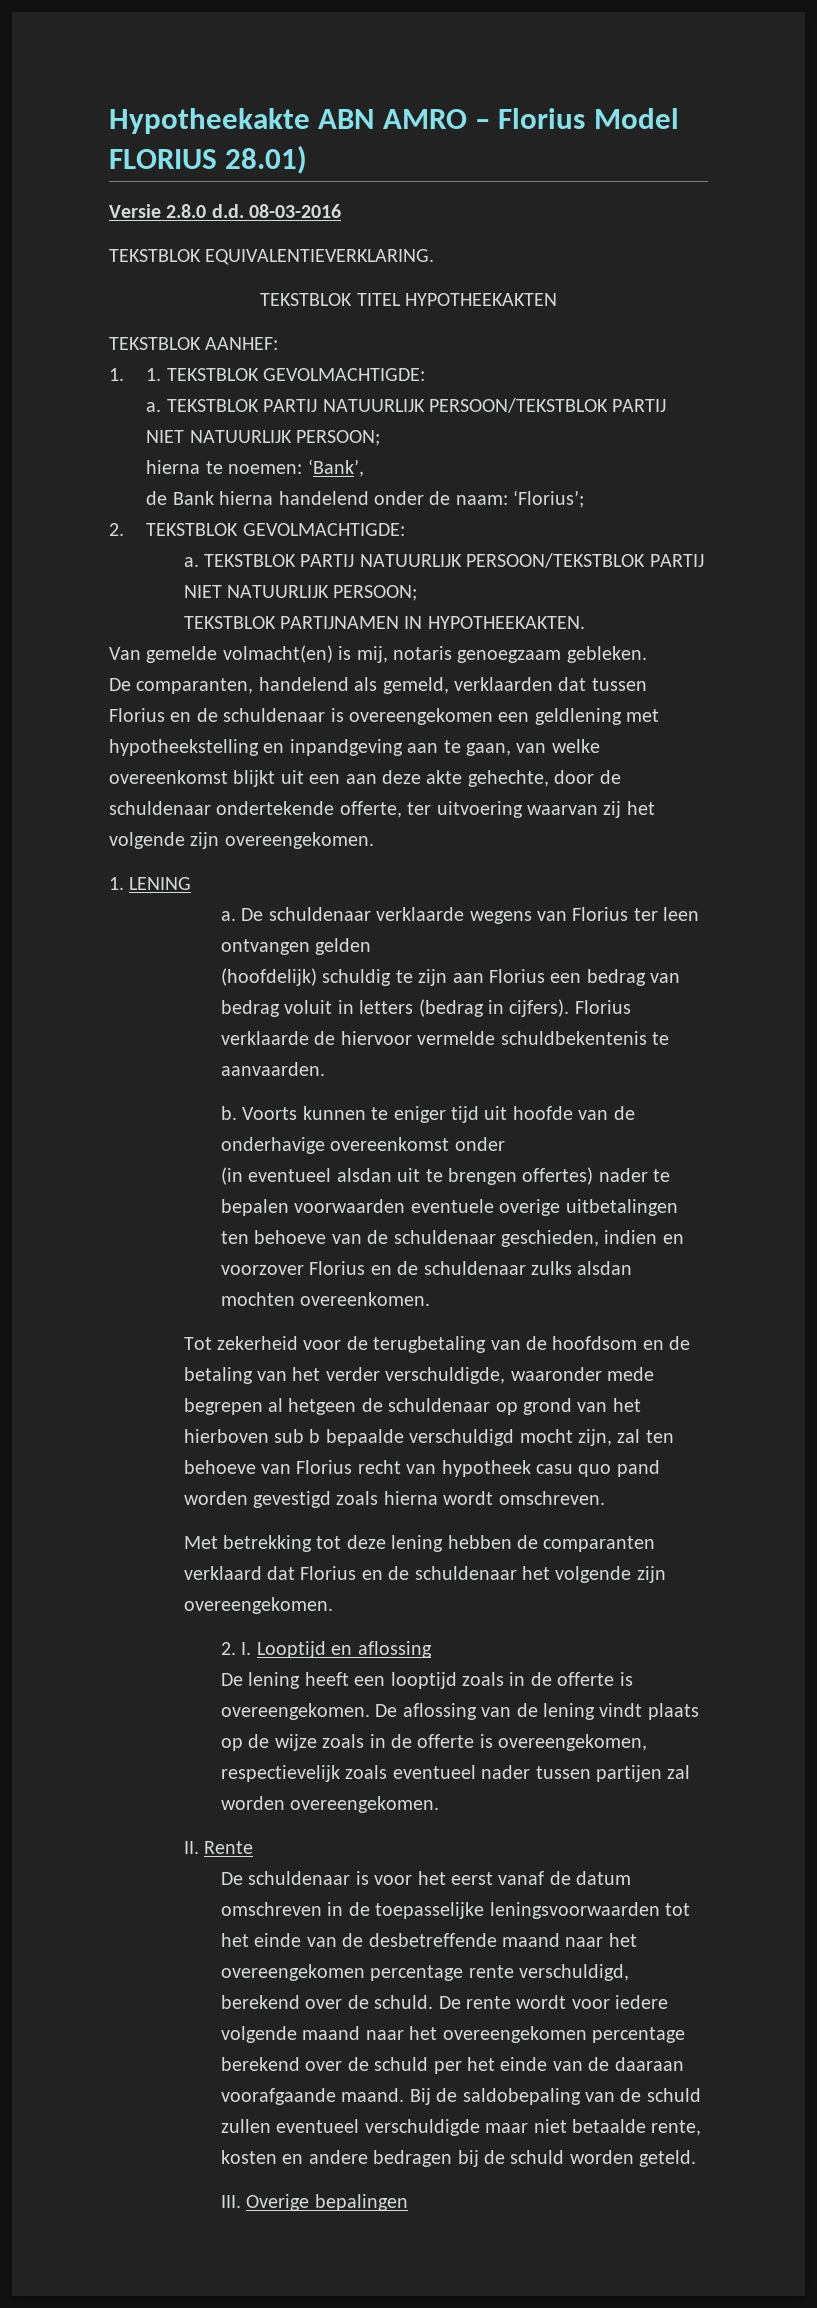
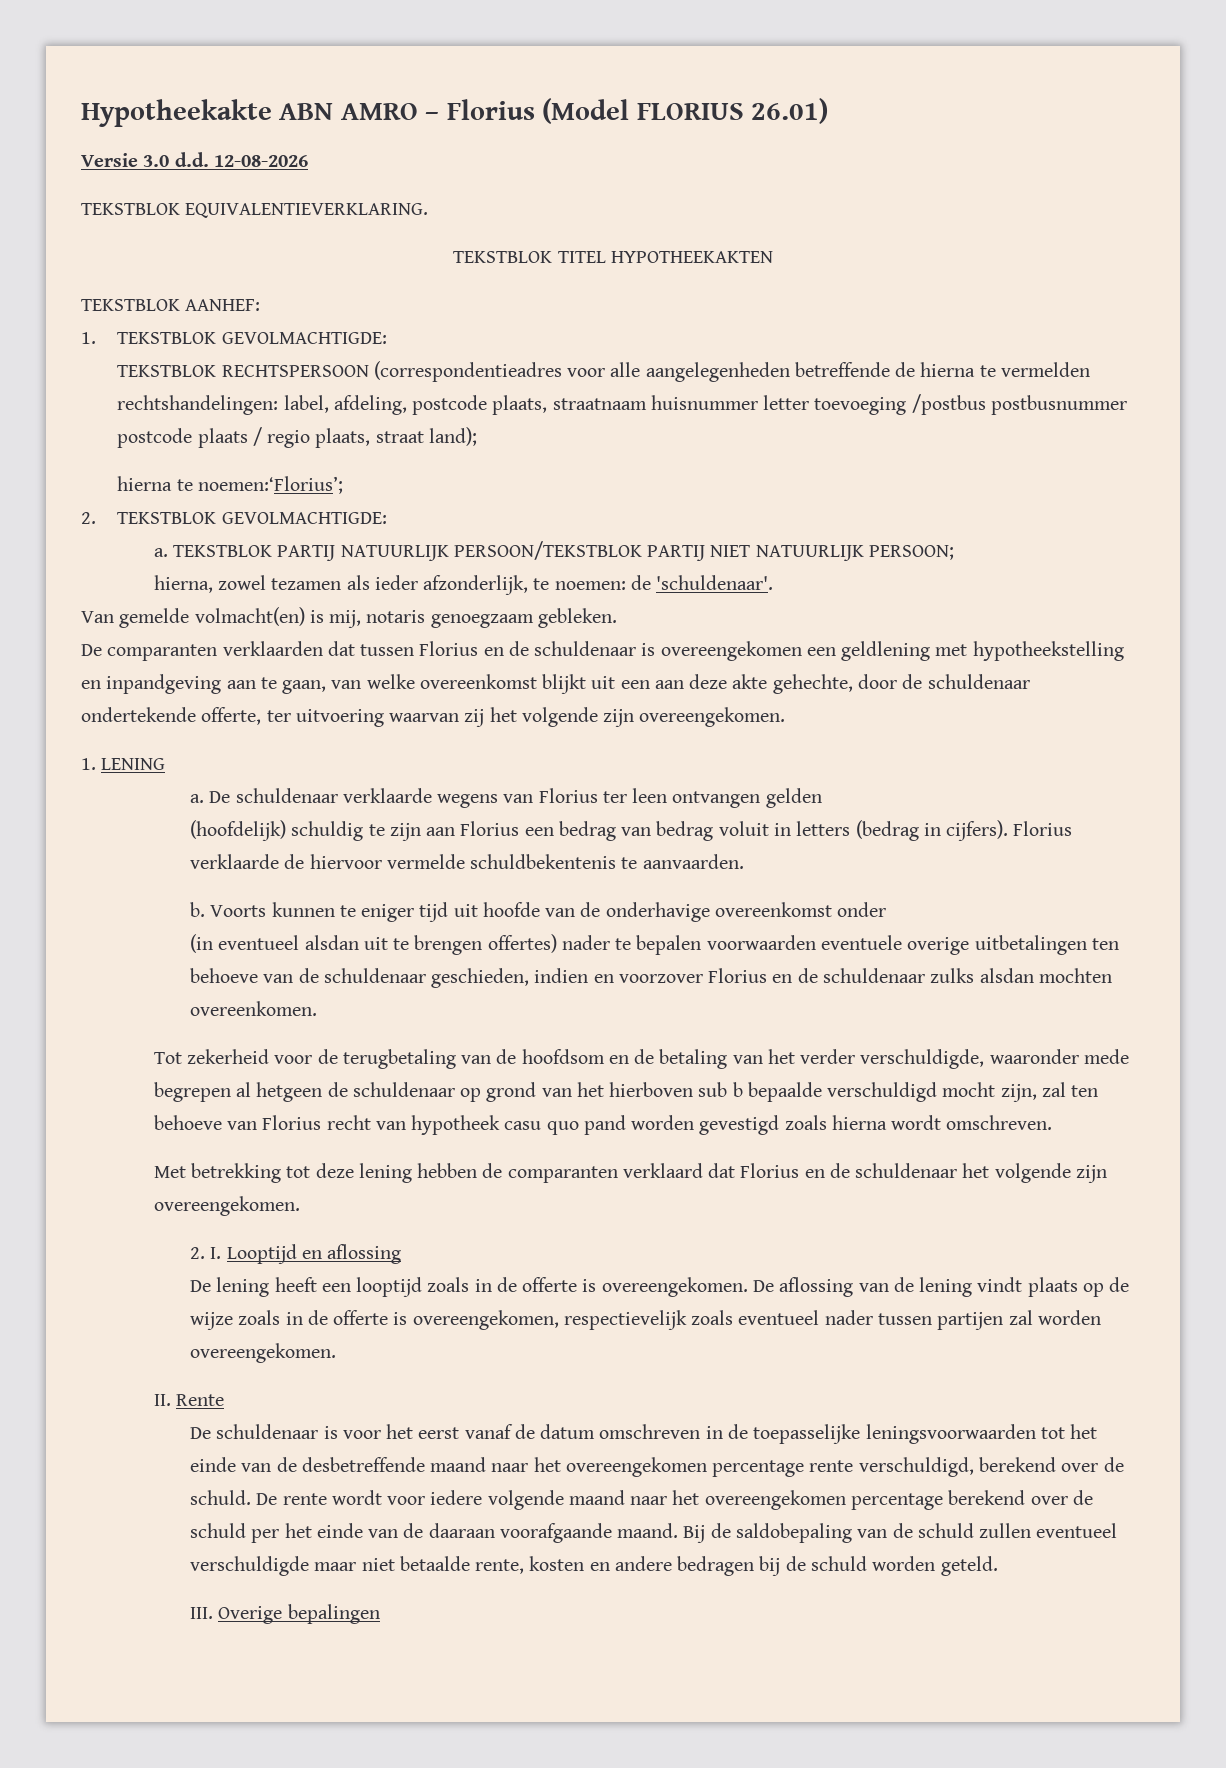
- Hypotheekakte ABN AMRO – Florius Model FLORIUS 28.01)
- Versie 2.8.0 d.d. 08-03-2016
+ Hypotheekakte ABN AMRO – Florius (Model FLORIUS 26.01)
+ Versie 3.0 d.d. 12-08-2026
- 1. 1. TEKSTBLOK GEVOLMACHTIGDE:
- a. TEKSTBLOK PARTIJ NATUURLIJK PERSOON/TEKSTBLOK PARTIJ NIET NATUURLIJK PERSOON;
- hierna te noemen: ‘Bank’,
- de Bank hierna handelend onder de naam: ‘Florius’;
+ 1. TEKSTBLOK GEVOLMACHTIGDE:
+ TEKSTBLOK RECHTSPERSOON (correspondentieadres voor alle aangelegenheden betreffende de hierna te vermelden rechtshandelingen: label, afdeling, postcode plaats, straatnaam huisnummer letter toevoeging /postbus postbusnummer postcode plaats / regio plaats, straat land);
+ hierna te noemen:‘Florius’;
- TEKSTBLOK PARTIJNAMEN IN HYPOTHEEKAKTEN.
+ hierna, zowel tezamen als ieder afzonderlijk, te noemen: de 'schuldenaar'.
- De comparanten, handelend als gemeld, verklaarden dat tussen Florius en de schuldenaar is overeengekomen een geldlening met hypotheekstelling en inpandgeving aan te gaan, van welke overeenkomst blijkt uit een aan deze akte gehechte, door de schuldenaar ondertekende offerte, ter uitvoering waarvan zij het volgende zijn overeengekomen.
+ De comparanten verklaarden dat tussen Florius en de schuldenaar is overeengekomen een geldlening met hypotheekstelling en inpandgeving aan te gaan, van welke overeenkomst blijkt uit een aan deze akte gehechte, door de schuldenaar ondertekende offerte, ter uitvoering waarvan zij het volgende zijn overeengekomen.

